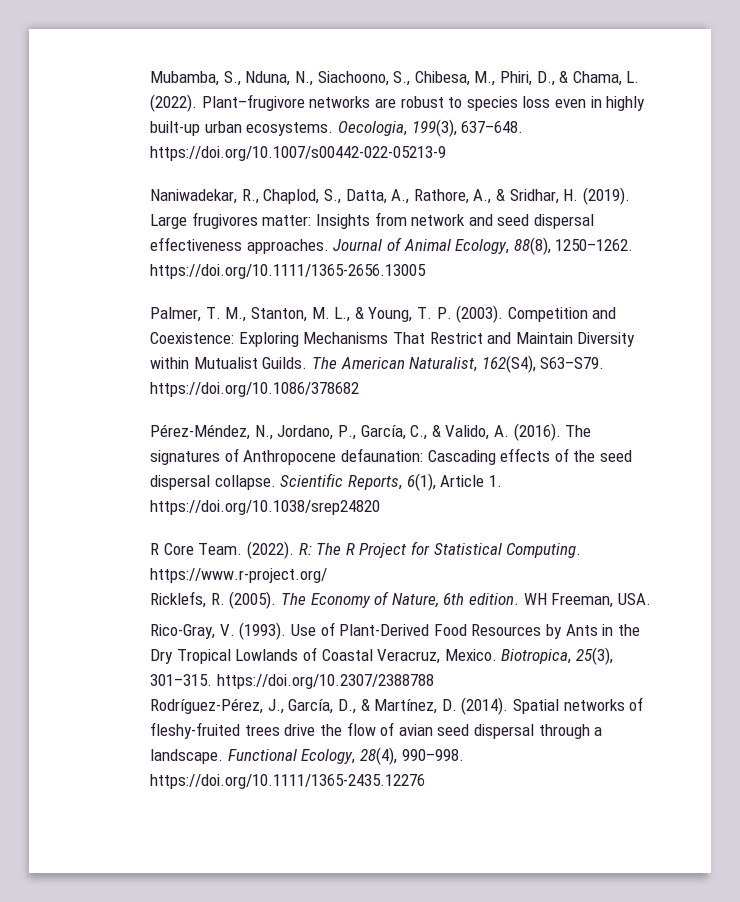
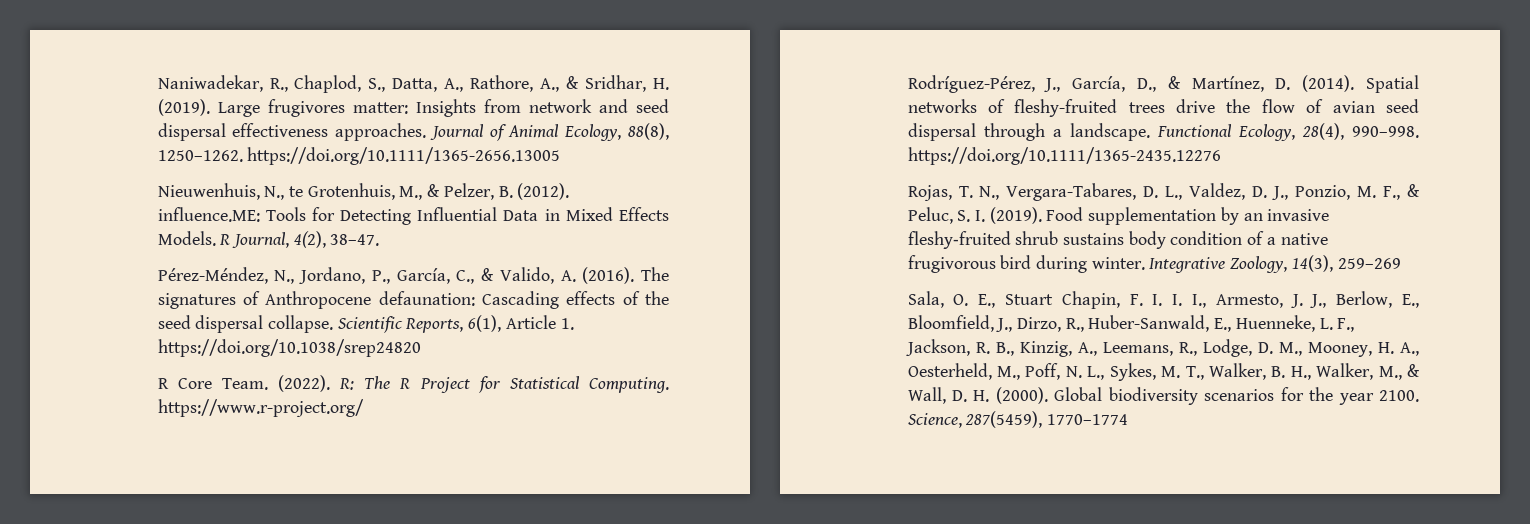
- Mubamba, S., Nduna, N., Siachoono, S., Chibesa, M., Phiri, D., & Chama, L. (2022). Plant–frugivore networks are robust to species loss even in highly built-up urban ecosystems. Oecologia, 199(3), 637–648. https://doi.org/10.1007/s00442-022-05213-9
- Palmer, T. M., Stanton, M. L., & Young, T. P. (2003). Competition and Coexistence: Exploring Mechanisms That Restrict and Maintain Diversity within Mutualist Guilds. The American Naturalist, 162(S4), S63–S79. https://doi.org/10.1086/378682
+ Nieuwenhuis, N., te Grotenhuis, M., & Pelzer, B. (2012). influence.ME: Tools for Detecting Influential Data in Mixed Effects Models. R Journal, 4(2), 38–47.
- Ricklefs, R. (2005). The Economy of Nature, 6th edition. WH Freeman, USA.
- Rico-Gray, V. (1993). Use of Plant-Derived Food Resources by Ants in the Dry Tropical Lowlands of Coastal Veracruz, Mexico. Biotropica, 25(3), 301–315. https://doi.org/10.2307/2388788
+ Rojas, T. N., Vergara-Tabares, D. L., Valdez, D. J., Ponzio, M. F., & Peluc, S. I. (2019). Food supplementation by an invasive fleshy‐fruited shrub sustains body condition of a native frugivorous bird during winter. Integrative Zoology, 14(3), 259–269
+ Sala, O. E., Stuart Chapin, F. I. I. I., Armesto, J. J., Berlow, E., Bloomfield, J., Dirzo, R., Huber-Sanwald, E., Huenneke, L. F., Jackson, R. B., Kinzig, A., Leemans, R., Lodge, D. M., Mooney, H. A., Oesterheld, M., Poff, N. L., Sykes, M. T., Walker, B. H., Walker, M., & Wall, D. H. (2000). Global biodiversity scenarios for the year 2100. Science, 287(5459), 1770–1774

